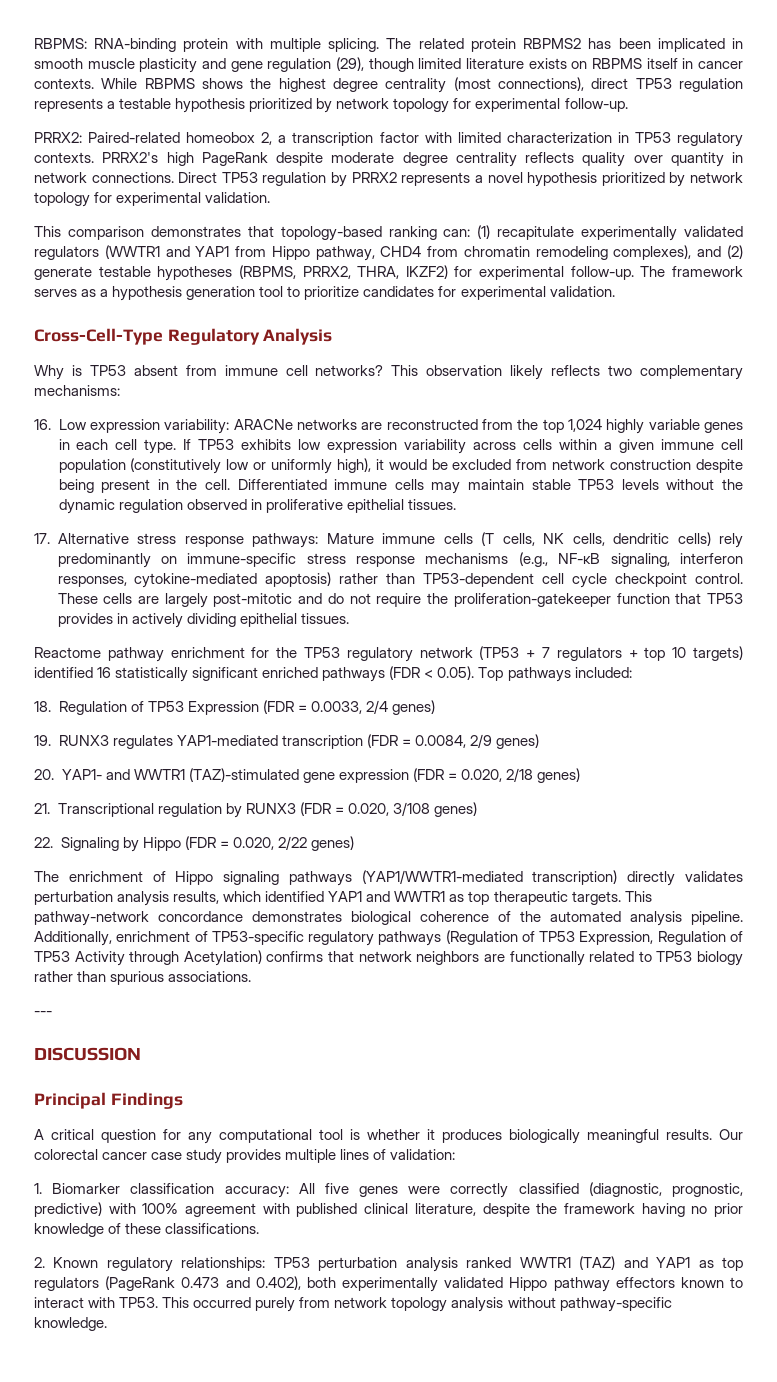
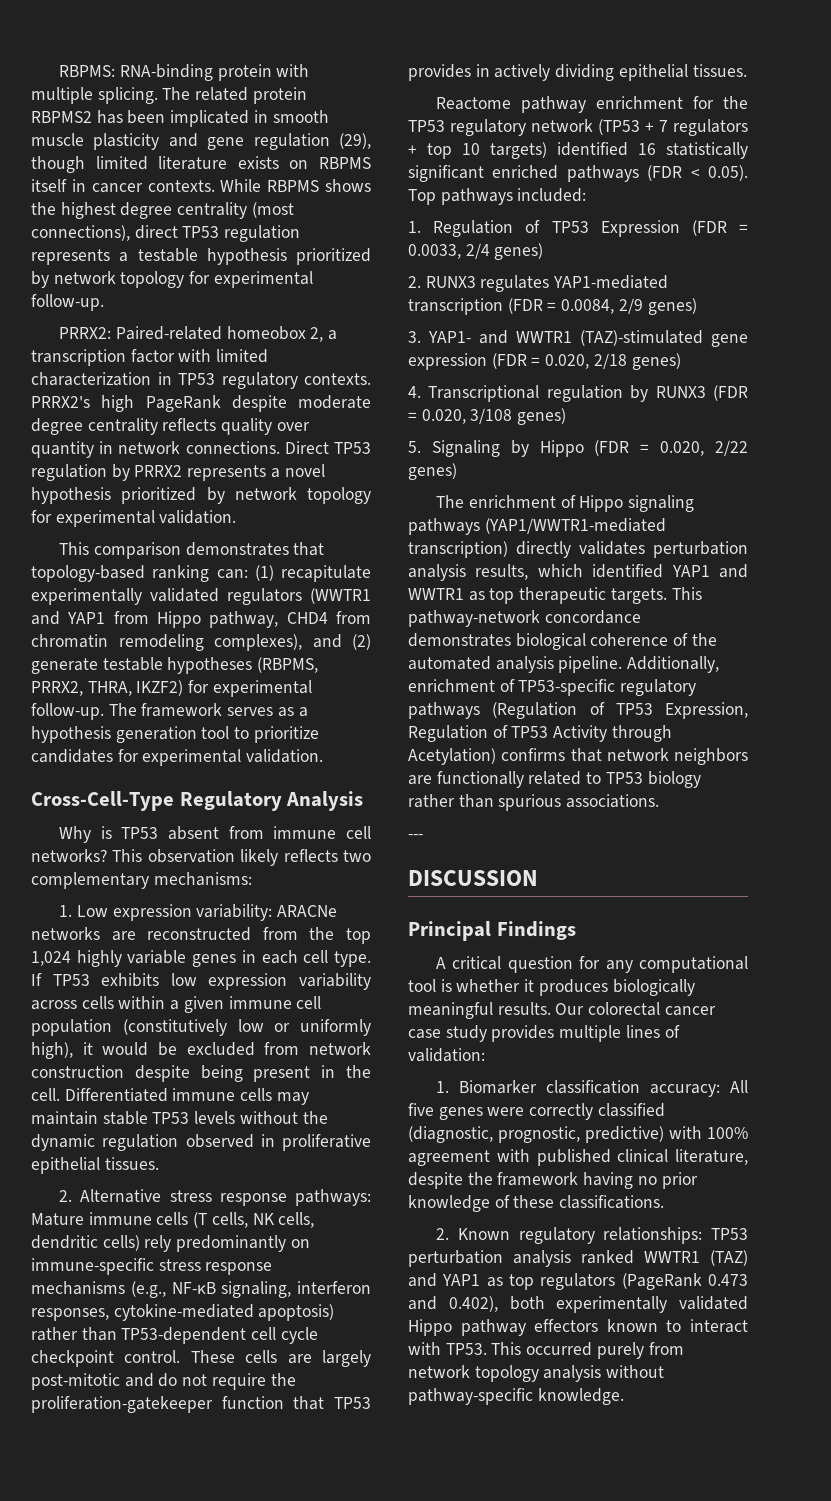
- 16. Low expression variability: ARACNe networks are reconstructed from the top 1,024 highly variable genes in each cell type.
+ 1. Low expression variability: ARACNe networks are reconstructed from the top 1,024 highly variable genes in each cell type.
- 17. Alternative stress response pathways: Mature immune cells (T cells, NK cells, dendritic cells) rely predominantly on immune-specific stress response mechanisms (e.g., NF-κB signaling, interferon responses, cytokine-mediated apoptosis) rather than TP53-dependent cell cycle checkpoint control.
+ 2. Alternative stress response pathways: Mature immune cells (T cells, NK cells, dendritic cells) rely predominantly on immune-specific stress response mechanisms (e.g., NF-κB signaling, interferon responses, cytokine-mediated apoptosis) rather than TP53-dependent cell cycle checkpoint control.
- 18. Regulation of TP53 Expression (FDR = 0.0033, 2/4 genes)
+ 1. Regulation of TP53 Expression (FDR = 0.0033, 2/4 genes)
- 19. RUNX3 regulates YAP1-mediated transcription (FDR = 0.0084, 2/9 genes)
+ 2. RUNX3 regulates YAP1-mediated transcription (FDR = 0.0084, 2/9 genes)
- 20. YAP1- and WWTR1 (TAZ)-stimulated gene expression (FDR = 0.020, 2/18 genes)
+ 3. YAP1- and WWTR1 (TAZ)-stimulated gene expression (FDR = 0.020, 2/18 genes)
- 21. Transcriptional regulation by RUNX3 (FDR = 0.020, 3/108 genes)
+ 4. Transcriptional regulation by RUNX3 (FDR = 0.020, 3/108 genes)
- 22. Signaling by Hippo (FDR = 0.020, 2/22 genes)
+ 5. Signaling by Hippo (FDR = 0.020, 2/22 genes)

